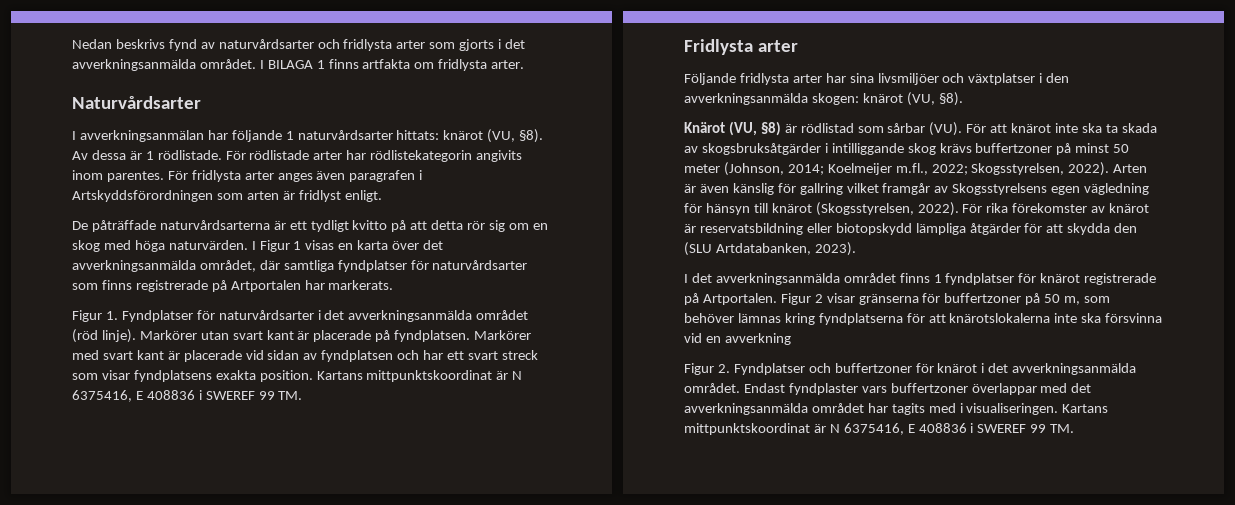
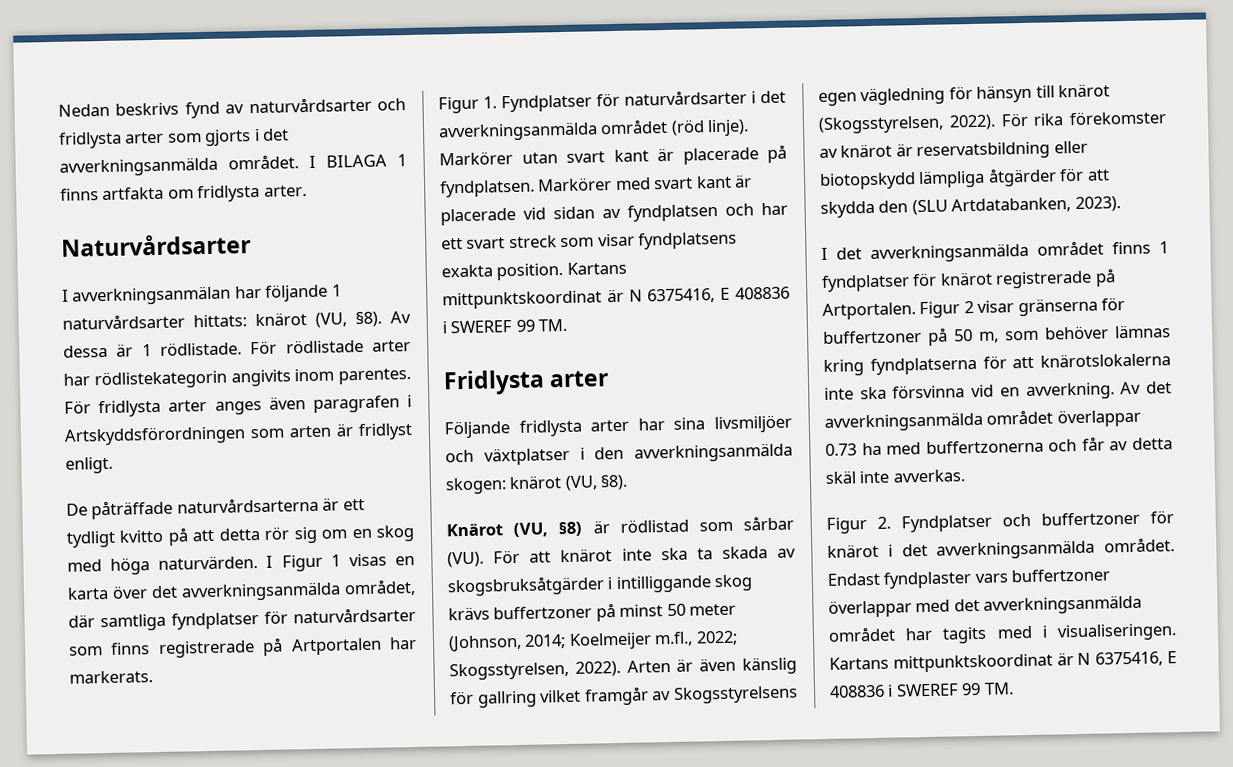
- Figur 2 visar gränserna för buffertzoner på 50 m, som behöver lämnas kring fyndplatserna för att knärotslokalerna inte ska försvinna vid en avverkning
+ Figur 2 visar gränserna för buffertzoner på 50 m, som behöver lämnas kring fyndplatserna för att knärotslokalerna inte ska försvinna vid en avverkning. Av det avverkningsanmälda området överlappar 0.73 ha med buffertzonerna och får av detta skäl inte avverkas.

